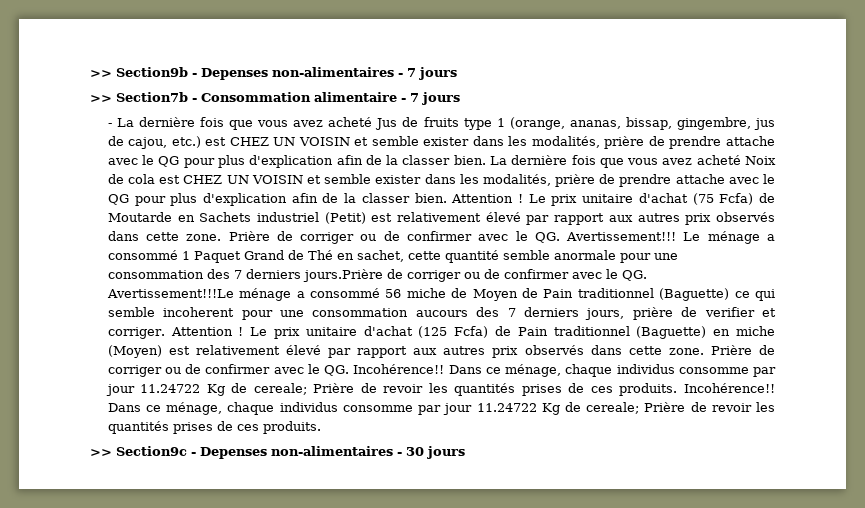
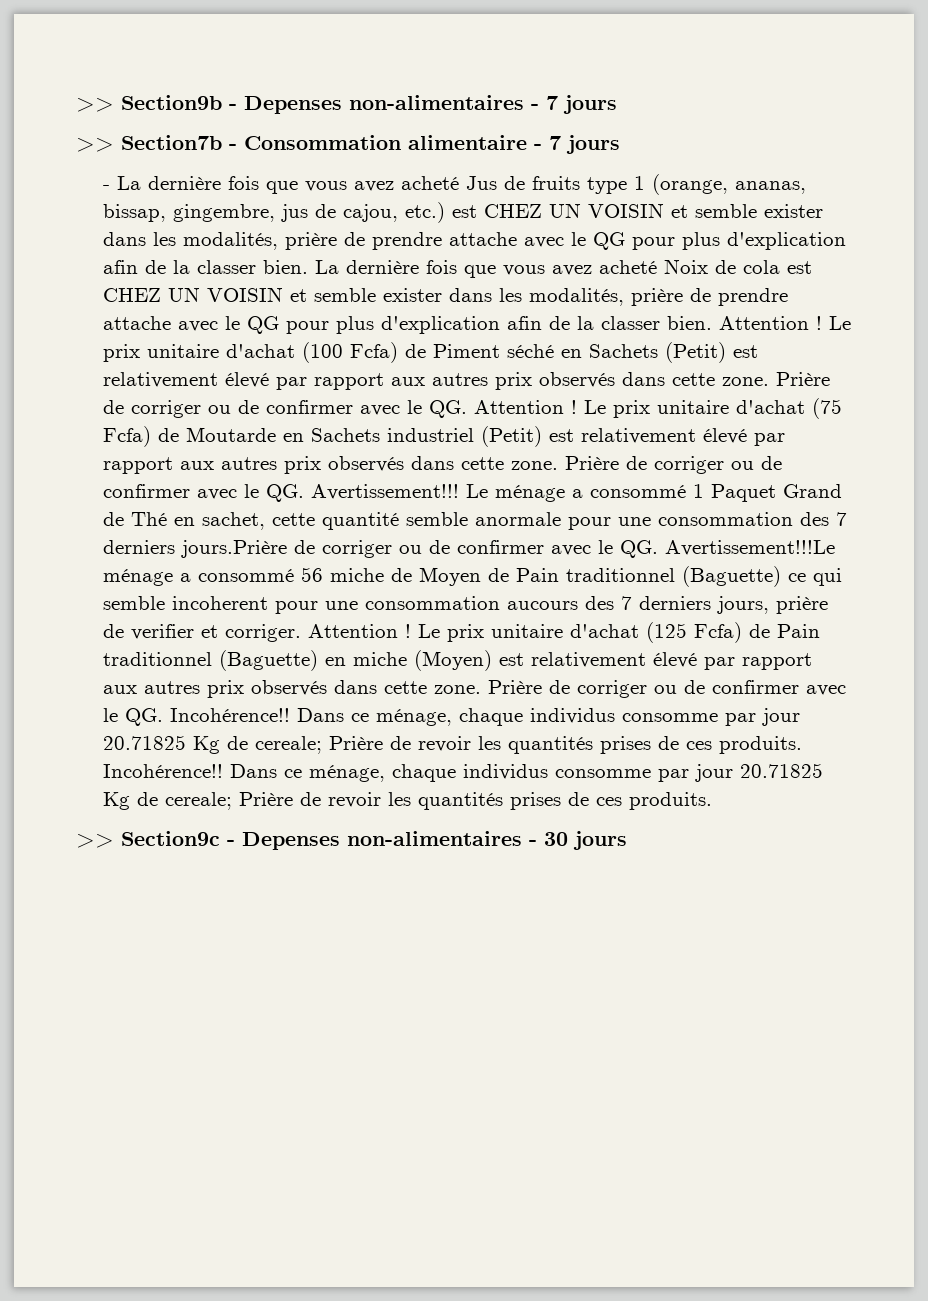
- Le prix unitaire d'achat (75 Fcfa) de Moutarde en Sachets industriel (Petit) est relativement élevé par rapport aux autres prix observés dans cette zone.
+ Le prix unitaire d'achat (100 Fcfa) de Piment séché en Sachets (Petit) est relativement élevé par rapport aux autres prix observés dans cette zone. Prière de corriger ou de confirmer avec le QG. Attention ! Le prix unitaire d'achat (75 Fcfa) de Moutarde en Sachets industriel (Petit) est relativement élevé par rapport aux autres prix observés dans cette zone.
- Prière de corriger ou de confirmer avec le QG. Incohérence!! Dans ce ménage, chaque individus consomme par jour 11.24722 Kg de cereale; Prière de revoir les quantités prises de ces produits. Incohérence!! Dans ce ménage, chaque individus consomme par jour 11.24722 Kg de cereale; Prière de revoir les quantités prises de ces produits.
+ Prière de corriger ou de confirmer avec le QG. Incohérence!! Dans ce ménage, chaque individus consomme par jour 20.71825 Kg de cereale; Prière de revoir les quantités prises de ces produits. Incohérence!! Dans ce ménage, chaque individus consomme par jour 20.71825 Kg de cereale; Prière de revoir les quantités prises de ces produits.

